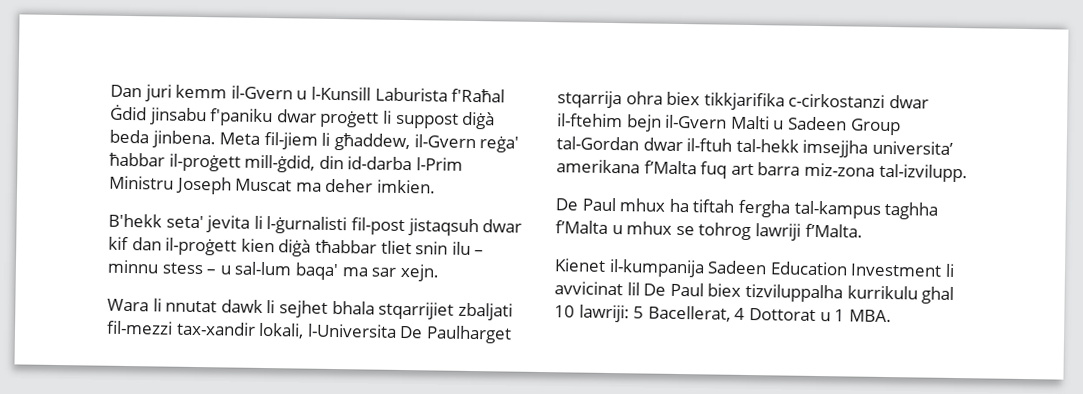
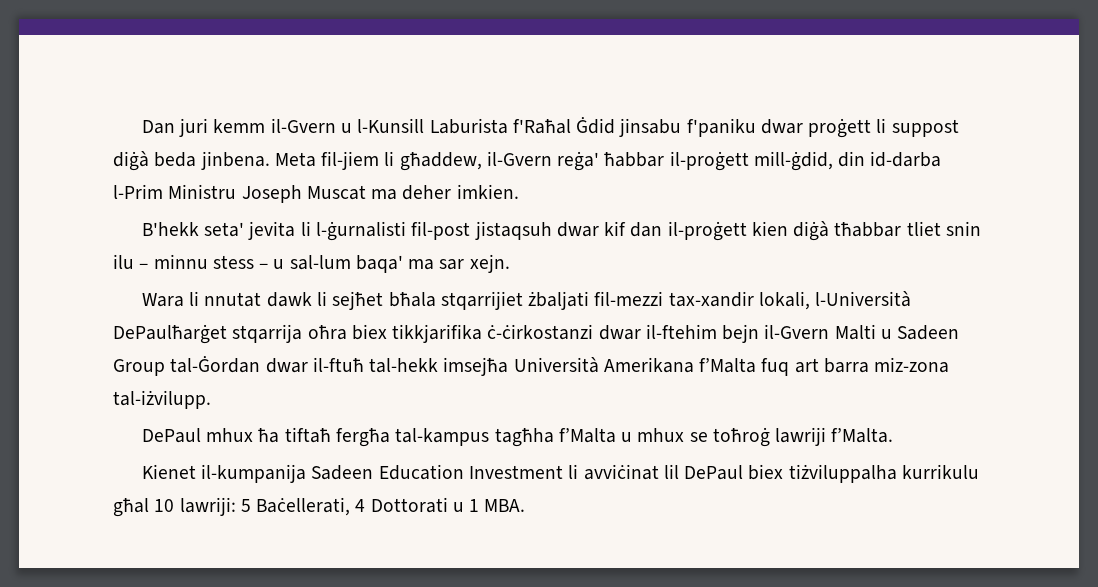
- Wara li nnutat dawk li sejhet bhala stqarrijiet zbaljati fil-mezzi tax-xandir lokali, l-Universita De Paulharget stqarrija ohra biex tikkjarifika c-cirkostanzi dwar il-ftehim bejn il-Gvern Malti u Sadeen Group tal-Gordan dwar il-ftuh tal-hekk imsejjha universita’ amerikana f’Malta fuq art barra miz-zona tal-izvilupp.
- De Paul mhux ha tiftah fergha tal-kampus taghha f’Malta u mhux se tohrog lawriji f’Malta.
+ Wara li nnutat dawk li sejħet bħala stqarrijiet żbaljati fil-mezzi tax-xandir lokali, l-Università DePaulħarġet stqarrija oħra biex tikkjarifika ċ-ċirkostanzi dwar il-ftehim bejn il-Gvern Malti u Sadeen Group tal-Ġordan dwar il-ftuħ tal-hekk imsejħa Università Amerikana f’Malta fuq art barra miz-zona tal-iżvilupp.
+ DePaul mhux ħa tiftaħ fergħa tal-kampus tagħha f’Malta u mhux se toħroġ lawriji f’Malta.
- Kienet il-kumpanija Sadeen Education Investment li avvicinat lil De Paul biex tizviluppalha kurrikulu ghal 10 lawriji: 5 Bacellerat, 4 Dottorat u 1 MBA.
+ Kienet il-kumpanija Sadeen Education Investment li avviċinat lil DePaul biex tiżviluppalha kurrikulu għal 10 lawriji: 5 Baċellerati, 4 Dottorati u 1 MBA.

